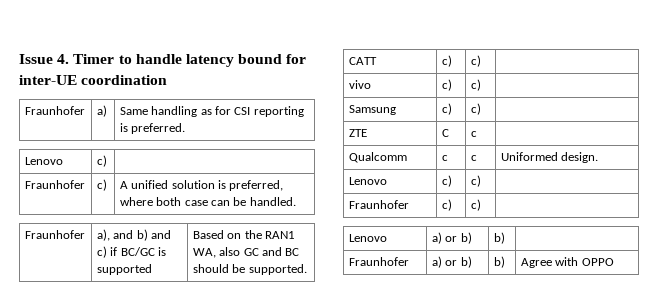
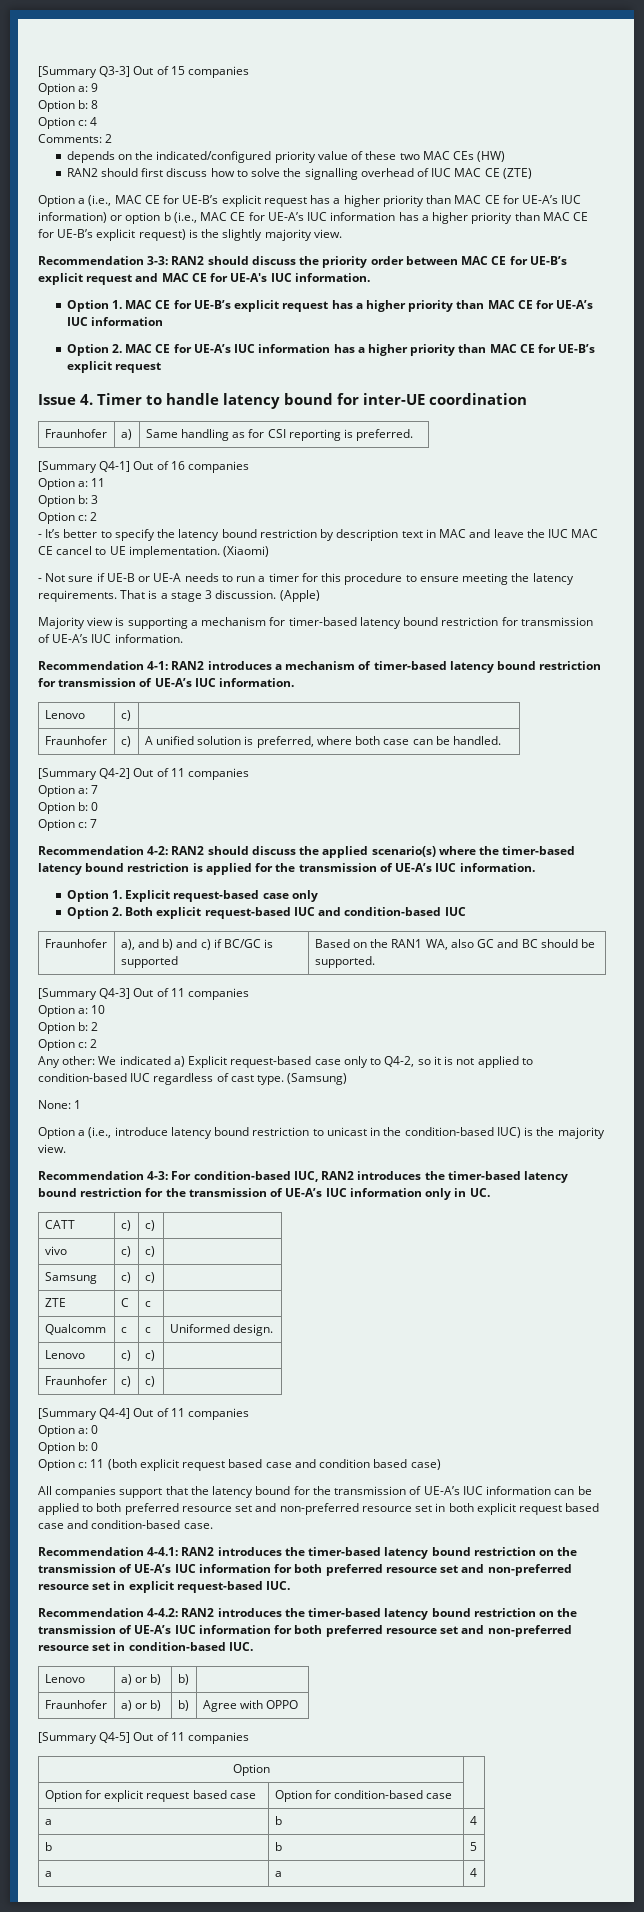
+ [Summary Q3-3] Out of 15 companies
+ Option a: 9
+ Option b: 8
+ Option c: 4
+ Comments: 2
+ depends on the indicated/configured priority value of these two MAC CEs (HW)
+ RAN2 should first discuss how to solve the signalling overhead of IUC MAC CE (ZTE)
+ Option a (i.e., MAC CE for UE-B’s explicit request has a higher priority than MAC CE for UE-A’s IUC information) or option b (i.e., MAC CE for UE-A’s IUC information has a higher priority than MAC CE for UE-B’s explicit request) is the slightly majority view.
+ Recommendation 3-3: RAN2 should discuss the priority order between MAC CE for UE-B’s explicit request and MAC CE for UE-A's IUC information.
+ Option 1. MAC CE for UE-B’s explicit request has a higher priority than MAC CE for UE-A’s IUC information
+ Option 2. MAC CE for UE-A’s IUC information has a higher priority than MAC CE for UE-B’s explicit request
+ [Summary Q4-1] Out of 16 companies
+ Option a: 11
+ Option b: 3
+ Option c: 2
+ - It’s better to specify the latency bound restriction by description text in MAC and leave the IUC MAC CE cancel to UE implementation. (Xiaomi)
+ - Not sure if UE-B or UE-A needs to run a timer for this procedure to ensure meeting the latency requirements. That is a stage 3 discussion. (Apple)
+ Majority view is supporting a mechanism for timer-based latency bound restriction for transmission of UE-A’s IUC information.
+ Recommendation 4-1: RAN2 introduces a mechanism of timer-based latency bound restriction for transmission of UE-A’s IUC information.
+ [Summary Q4-2] Out of 11 companies
+ Option a: 7
+ Option b: 0
+ Option c: 7
+ Recommendation 4-2: RAN2 should discuss the applied scenario(s) where the timer-based latency bound restriction is applied for the transmission of UE-A’s IUC information.
+ Option 1. Explicit request-based case only
+ Option 2. Both explicit request-based IUC and condition-based IUC
+ [Summary Q4-3] Out of 11 companies
+ Option a: 10
+ Option b: 2
+ Option c: 2
+ Any other: We indicated a) Explicit request-based case only to Q4-2, so it is not applied to condition-based IUC regardless of cast type. (Samsung)
+ None: 1
+ Option a (i.e., introduce latency bound restriction to unicast in the condition-based IUC) is the majority view.
+ Recommendation 4-3: For condition-based IUC, RAN2 introduces the timer-based latency bound restriction for the transmission of UE-A’s IUC information only in UC.
+ [Summary Q4-4] Out of 11 companies
+ Option a: 0
+ Option b: 0
+ Option c: 11 (both explicit request based case and condition based case)
+ All companies support that the latency bound for the transmission of UE-A’s IUC information can be applied to both preferred resource set and non-preferred resource set in both explicit request based case and condition-based case.
+ Recommendation 4-4.1: RAN2 introduces the timer-based latency bound restriction on the transmission of UE-A’s IUC information for both preferred resource set and non-preferred resource set in explicit request-based IUC.
+ Recommendation 4-4.2: RAN2 introduces the timer-based latency bound restriction on the transmission of UE-A’s IUC information for both preferred resource set and non-preferred resource set in condition-based IUC.
+ [Summary Q4-5] Out of 11 companies
+ Option |
+ Option for explicit request based case | Option for condition-based case |
+ a | b | 4
+ b | b | 5
+ a | a | 4

